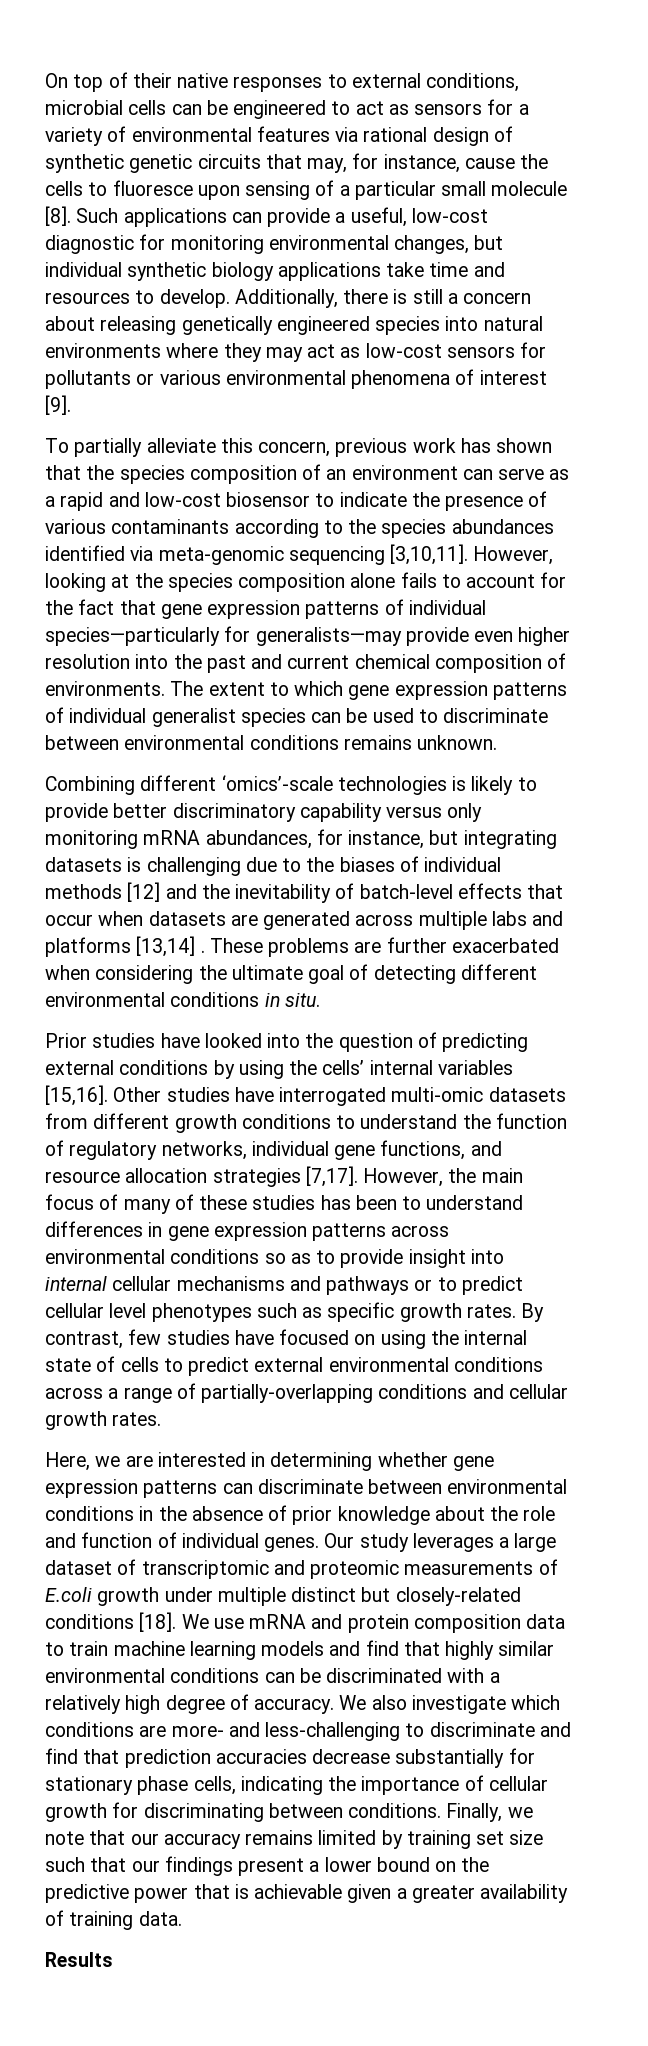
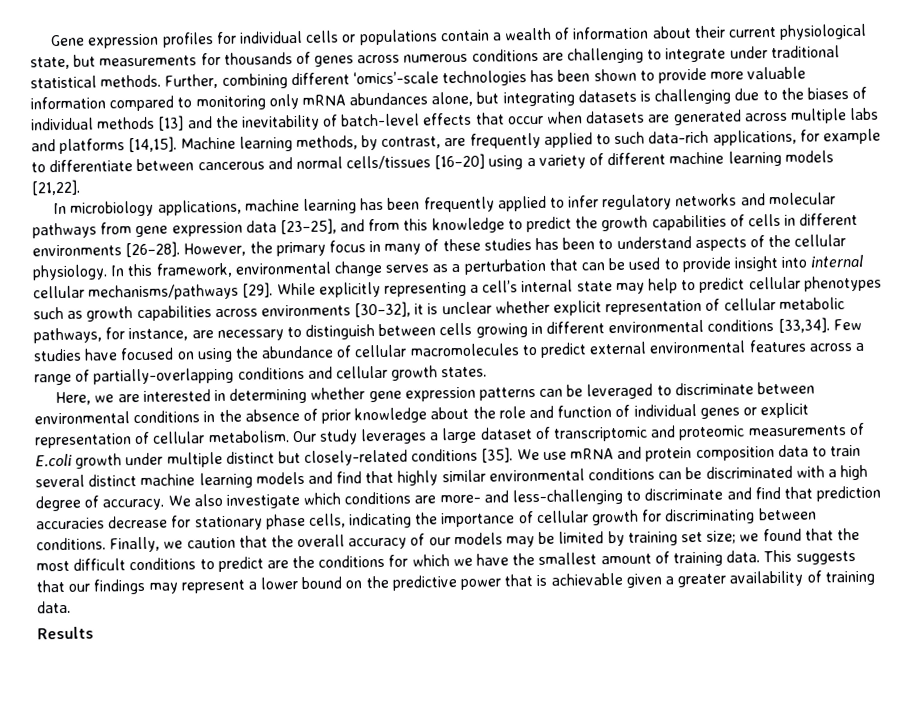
- On top of their native responses to external conditions, microbial cells can be engineered to act as sensors for a variety of environmental features via rational design of synthetic genetic circuits that may, for instance, cause the cells to fluoresce upon sensing of a particular small molecule [8]. Such applications can provide a useful, low-cost diagnostic for monitoring environmental changes, but individual synthetic biology applications take time and resources to develop. Additionally, there is still a concern about releasing genetically engineered species into natural environments where they may act as low-cost sensors for pollutants or various environmental phenomena of interest [9].
- To partially alleviate this concern, previous work has shown that the species composition of an environment can serve as a rapid and low-cost biosensor to indicate the presence of various contaminants according to the species abundances identified via meta-genomic sequencing [3,10,11]. However, looking at the species composition alone fails to account for the fact that gene expression patterns of individual species—particularly for generalists—may provide even higher resolution into the past and current chemical composition of environments. The extent to which gene expression patterns of individual generalist species can be used to discriminate between environmental conditions remains unknown.
- Combining different ‘omics’-scale technologies is likely to provide better discriminatory capability versus only monitoring mRNA abundances, for instance, but integrating datasets is challenging due to the biases of individual methods [12] and the inevitability of batch-level effects that occur when datasets are generated across multiple labs and platforms [13,14] . These problems are further exacerbated when considering the ultimate goal of detecting different environmental conditions in situ.
- Prior studies have looked into the question of predicting external conditions by using the cells’ internal variables [15,16]. Other studies have interrogated multi-omic datasets from different growth conditions to understand the function of regulatory networks, individual gene functions, and resource allocation strategies [7,17]. However, the main focus of many of these studies has been to understand differences in gene expression patterns across environmental conditions so as to provide insight into internal cellular mechanisms and pathways or to predict cellular level phenotypes such as specific growth rates. By contrast, few studies have focused on using the internal state of cells to predict external environmental conditions across a range of partially-overlapping conditions and cellular growth rates.
+ Gene expression profiles for individual cells or populations contain a wealth of information about their current physiological state, but measurements for thousands of genes across numerous conditions are challenging to integrate under traditional statistical methods. Further, combining different ‘omics’-scale technologies has been shown to provide more valuable information compared to monitoring only mRNA abundances alone, but integrating datasets is challenging due to the biases of individual methods [13] and the inevitability of batch-level effects that occur when datasets are generated across multiple labs and platforms [14,15]. Machine learning methods, by contrast, are frequently applied to such data-rich applications, for example to differentiate between cancerous and normal cells/tissues [16–20] using a variety of different machine learning models [21,22].
+ In microbiology applications, machine learning has been frequently applied to infer regulatory networks and molecular pathways from gene expression data [23–25], and from this knowledge to predict the growth capabilities of cells in different environments [26–28]. However, the primary focus in many of these studies has been to understand aspects of the cellular physiology. In this framework, environmental change serves as a perturbation that can be used to provide insight into internal cellular mechanisms/pathways [29]. While explicitly representing a cell’s internal state may help to predict cellular phenotypes such as growth capabilities across environments [30–32], it is unclear whether explicit representation of cellular metabolic pathways, for instance, are necessary to distinguish between cells growing in different environmental conditions [33,34]. Few studies have focused on using the abundance of cellular macromolecules to predict external environmental features across a range of partially-overlapping conditions and cellular growth states.
- Here, we are interested in determining whether gene expression patterns can discriminate between environmental conditions in the absence of prior knowledge about the role and function of individual genes.
+ Here, we are interested in determining whether gene expression patterns can be leveraged to discriminate between environmental conditions in the absence of prior knowledge about the role and function of individual genes or explicit representation of cellular metabolism.
- Our study leverages a large dataset of transcriptomic and proteomic measurements of E.coli growth under multiple distinct but closely-related conditions [18].
+ Our study leverages a large dataset of transcriptomic and proteomic measurements of E.coli growth under multiple distinct but closely-related conditions [35].
- We use mRNA and protein composition data to train machine learning models and find that highly similar environmental conditions can be discriminated with a relatively high degree of accuracy.
+ We use mRNA and protein composition data to train several distinct machine learning models and find that highly similar environmental conditions can be discriminated with a high degree of accuracy.
- We also investigate which conditions are more- and less-challenging to discriminate and find that prediction accuracies decrease substantially for stationary phase cells, indicating the importance of cellular growth for discriminating between conditions.
+ We also investigate which conditions are more- and less-challenging to discriminate and find that prediction accuracies decrease for stationary phase cells, indicating the importance of cellular growth for discriminating between conditions.
- Finally, we note that our accuracy remains limited by training set size such that our findings present a lower bound on the predictive power that is achievable given a greater availability of training data.
+ Finally, we caution that the overall accuracy of our models may be limited by training set size; we found that the most difficult conditions to predict are the conditions for which we have the smallest amount of training data. This suggests that our findings may represent a lower bound on the predictive power that is achievable given a greater availability of training data.

